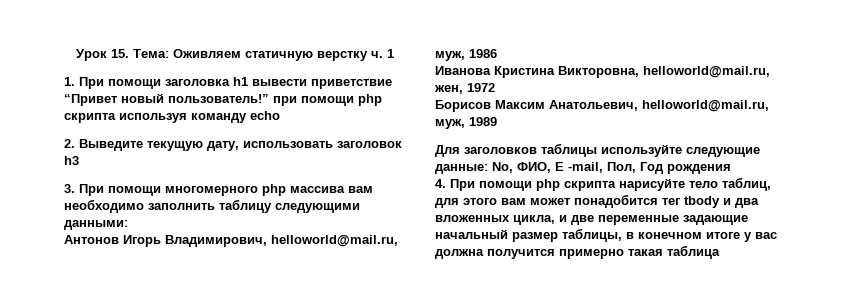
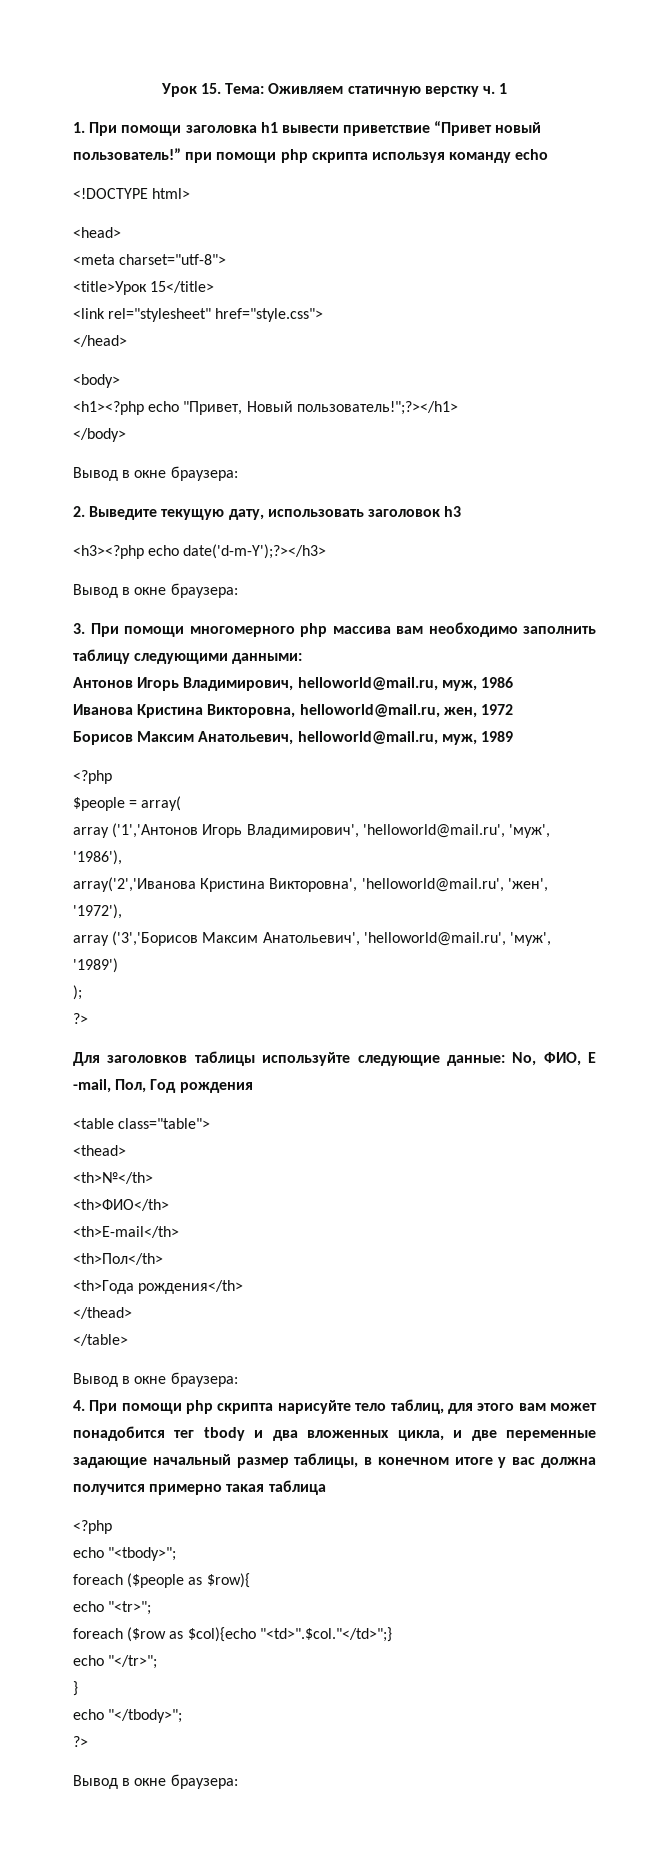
+ <!DOCTYPE html>
+ <head>
+ <meta charset="utf-8">
+ <title>Урок 15</title>
+ <link rel="stylesheet" href="style.css">
+ </head>
+ <body>
+ <h1><?php echo "Привет, Новый пользователь!";?></h1>
+ </body>
+ Вывод в окне браузера:
+ <h3><?php echo date('d-m-Y');?></h3>
+ Вывод в окне браузера:
  Борисов Максим Анатольевич, helloworld@mail.ru, муж, 1989
+ <?php
+ $people = array(
+ array ('1','Антонов Игорь Владимирович', 'helloworld@mail.ru', 'муж', '1986'),
+ array('2','Иванова Кристина Викторовна', 'helloworld@mail.ru', 'жен', '1972'),
+ array ('3','Борисов Максим Анатольевич', 'helloworld@mail.ru', 'муж', '1989')
+ );
+ ?>
+ <table class="table">
+ <thead>
+ <th>№</th>
+ <th>ФИО</th>
+ <th>E-mail</th>
+ <th>Пол</th>
+ <th>Года рождения</th>
+ </thead>
+ </table>
+ Вывод в окне браузера:
  4. При помощи php скрипта нарисуйте тело таблиц, для этого вам может понадобится тег tbody и два вложенных цикла, и две переменные задающие начальный размер таблицы, в конечном итоге у вас должна получится примерно такая таблица
+ <?php
+ echo "<tbody>";
+ foreach ($people as $row){
+ echo "<tr>";
+ foreach ($row as $col){echo "<td>".$col."</td>";}
+ echo "</tr>";
+ }
+ echo "</tbody>";
+ ?>
+ Вывод в окне браузера:

